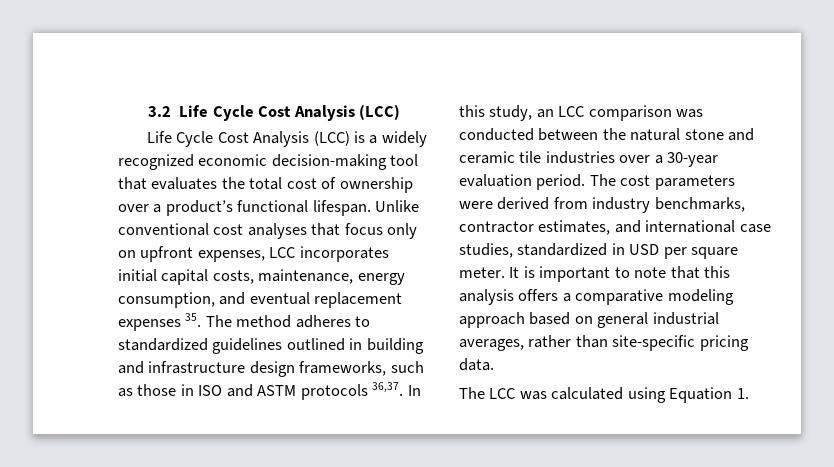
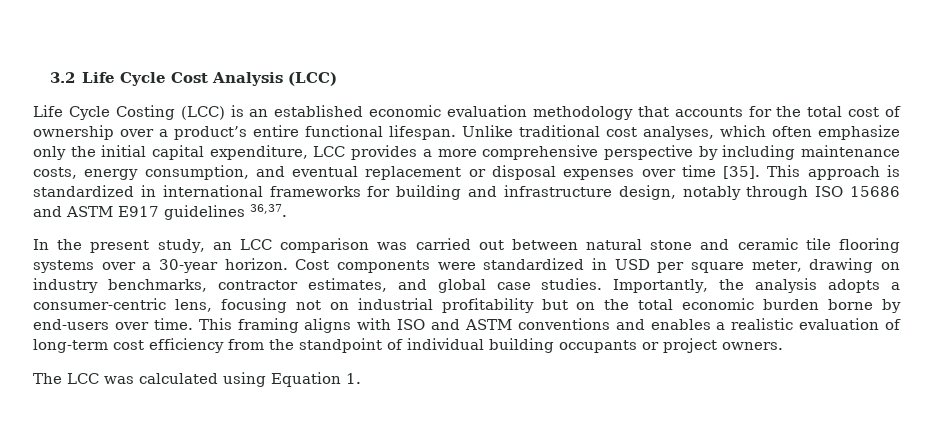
- Life Cycle Cost Analysis (LCC) is a widely recognized economic decision-making tool that evaluates the total cost of ownership over a product’s functional lifespan.
+ Life Cycle Costing (LCC) is an established economic evaluation methodology that accounts for the total cost of ownership over a product’s entire functional lifespan.
- Unlike conventional cost analyses that focus only on upfront expenses, LCC incorporates initial capital costs, maintenance, energy consumption, and eventual replacement expenses 35. The method adheres to standardized guidelines outlined in building and infrastructure design frameworks, such as those in ISO and ASTM protocols 36,37. In this study, an LCC comparison was conducted between the natural stone and ceramic tile industries over a 30-year evaluation period. The cost parameters were derived from industry benchmarks, contractor estimates, and international case studies, standardized in USD per square meter. It is important to note that this analysis offers a comparative modeling approach based on general industrial averages, rather than site-specific pricing data.
+ Unlike traditional cost analyses, which often emphasize only the initial capital expenditure, LCC provides a more comprehensive perspective by including maintenance costs, energy consumption, and eventual replacement or disposal expenses over time [35]. This approach is standardized in international frameworks for building and infrastructure design, notably through ISO 15686 and ASTM E917 guidelines 36,37.
+ In the present study, an LCC comparison was carried out between natural stone and ceramic tile flooring systems over a 30-year horizon. Cost components were standardized in USD per square meter, drawing on industry benchmarks, contractor estimates, and global case studies. Importantly, the analysis adopts a consumer-centric lens, focusing not on industrial profitability but on the total economic burden borne by end-users over time. This framing aligns with ISO and ASTM conventions and enables a realistic evaluation of long-term cost efficiency from the standpoint of individual building occupants or project owners.

